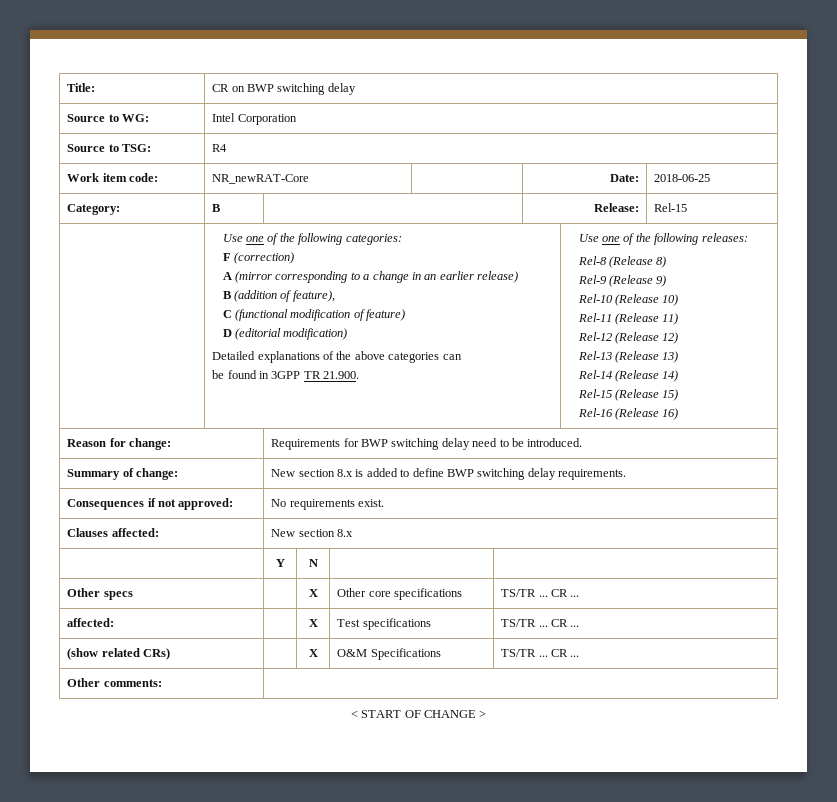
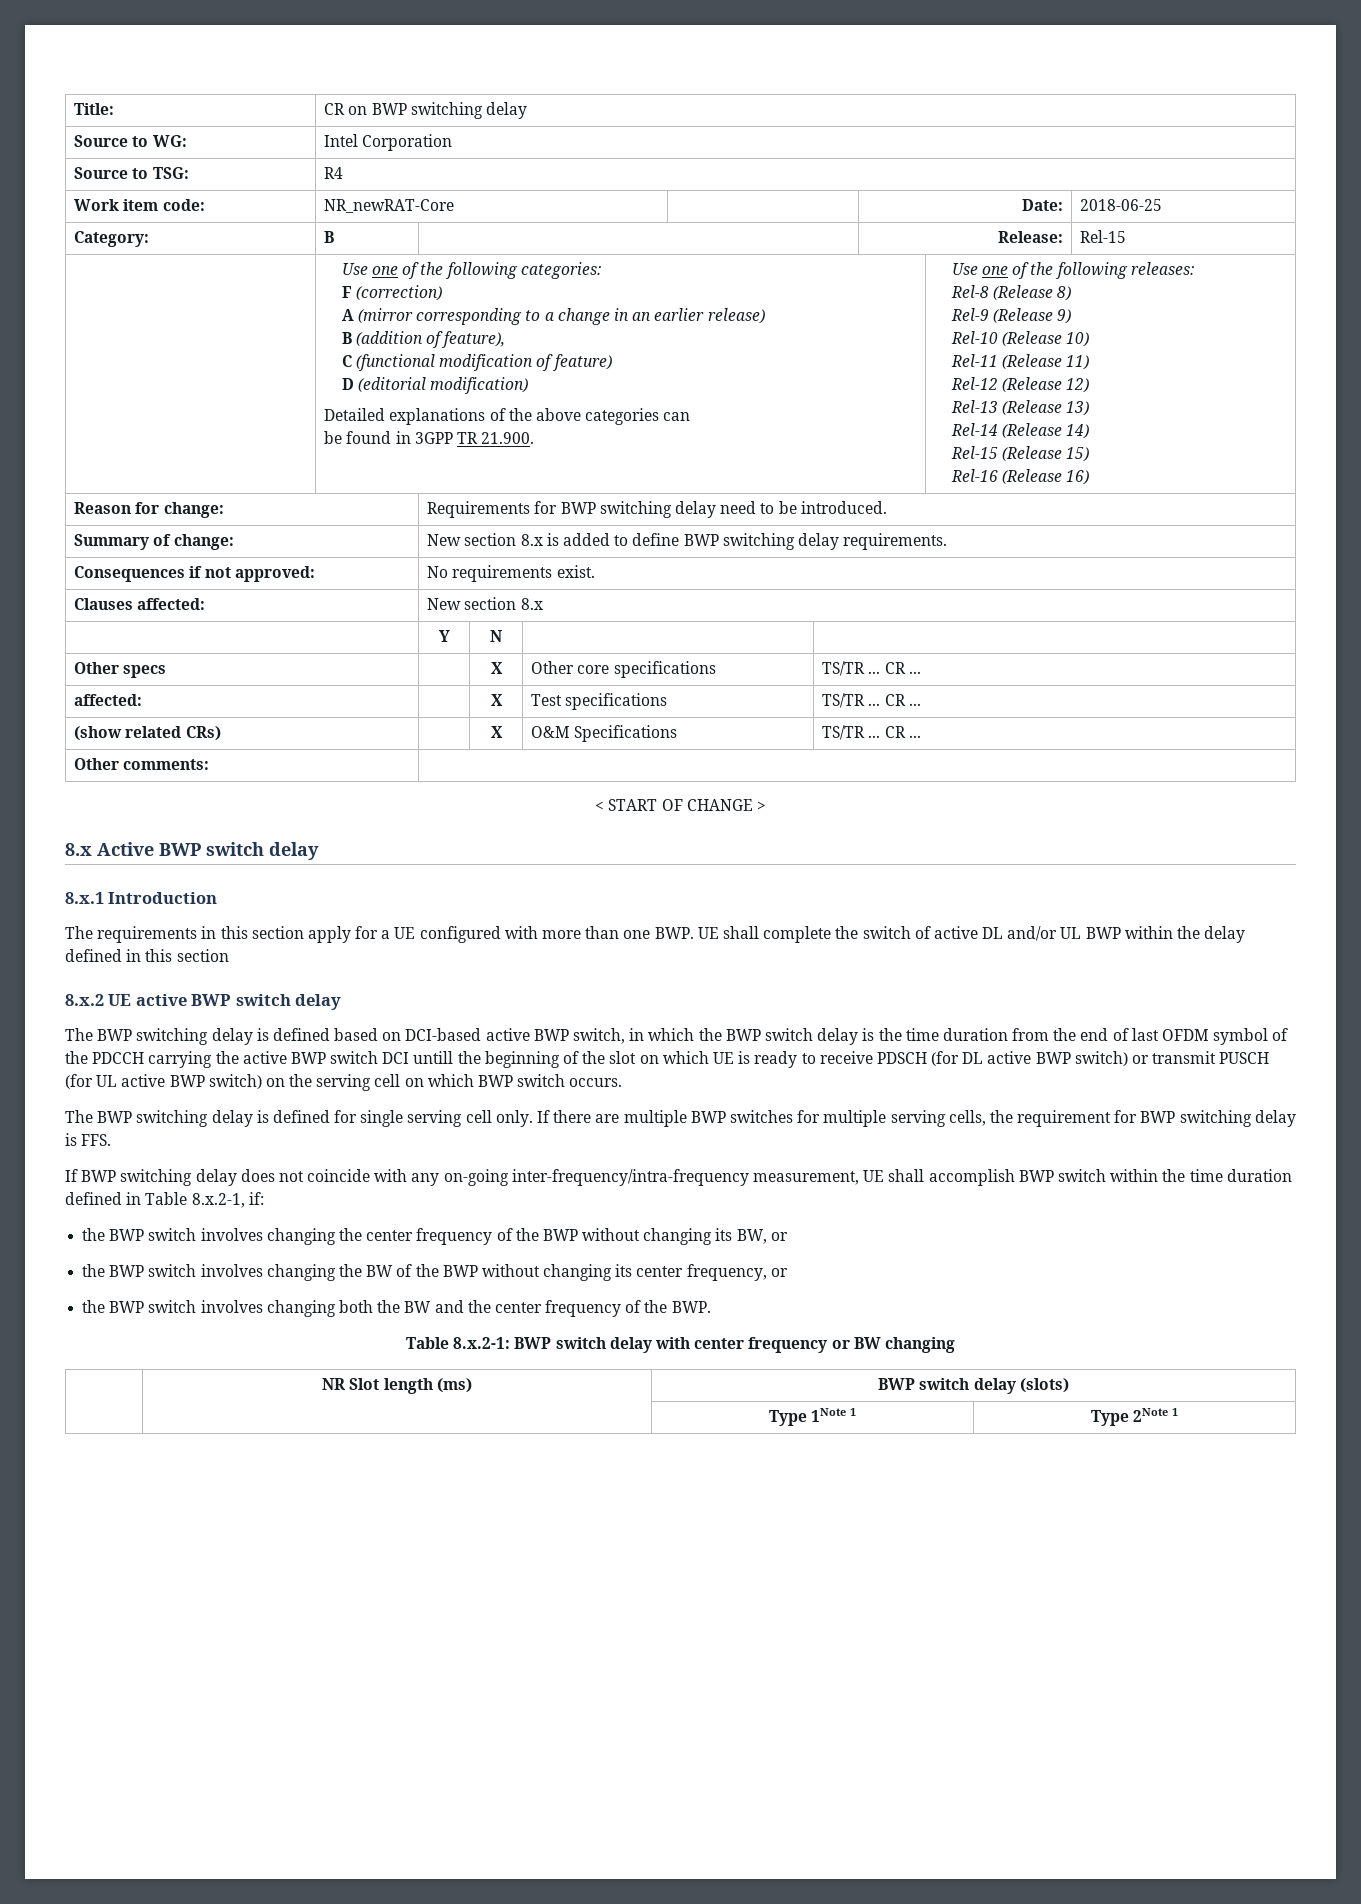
+ 8.x Active BWP switch delay
+ 8.x.1 Introduction
+ The requirements in this section apply for a UE configured with more than one BWP. UE shall complete the switch of active DL and/or UL BWP within the delay defined in this section
+ 8.x.2 UE active BWP switch delay
+ The BWP switching delay is defined based on DCI-based active BWP switch, in which the BWP switch delay is the time duration from the end of last OFDM symbol of the PDCCH carrying the active BWP switch DCI untill the beginning of the slot on which UE is ready to receive PDSCH (for DL active BWP switch) or transmit PUSCH (for UL active BWP switch) on the serving cell on which BWP switch occurs.
+ The BWP switching delay is defined for single serving cell only. If there are multiple BWP switches for multiple serving cells, the requirement for BWP switching delay is FFS.
+ If BWP switching delay does not coincide with any on-going inter-frequency/intra-frequency measurement, UE shall accomplish BWP switch within the time duration defined in Table 8.x.2-1, if:
+ the BWP switch involves changing the center frequency of the BWP without changing its BW, or
+ the BWP switch involves changing the BW of the BWP without changing its center frequency, or
+ the BWP switch involves changing both the BW and the center frequency of the BWP.
+ Table 8.x.2-1: BWP switch delay with center frequency or BW changing
+ | NR Slot length (ms) | BWP switch delay (slots)
+ | | Type 1Note 1 | Type 2Note 1

